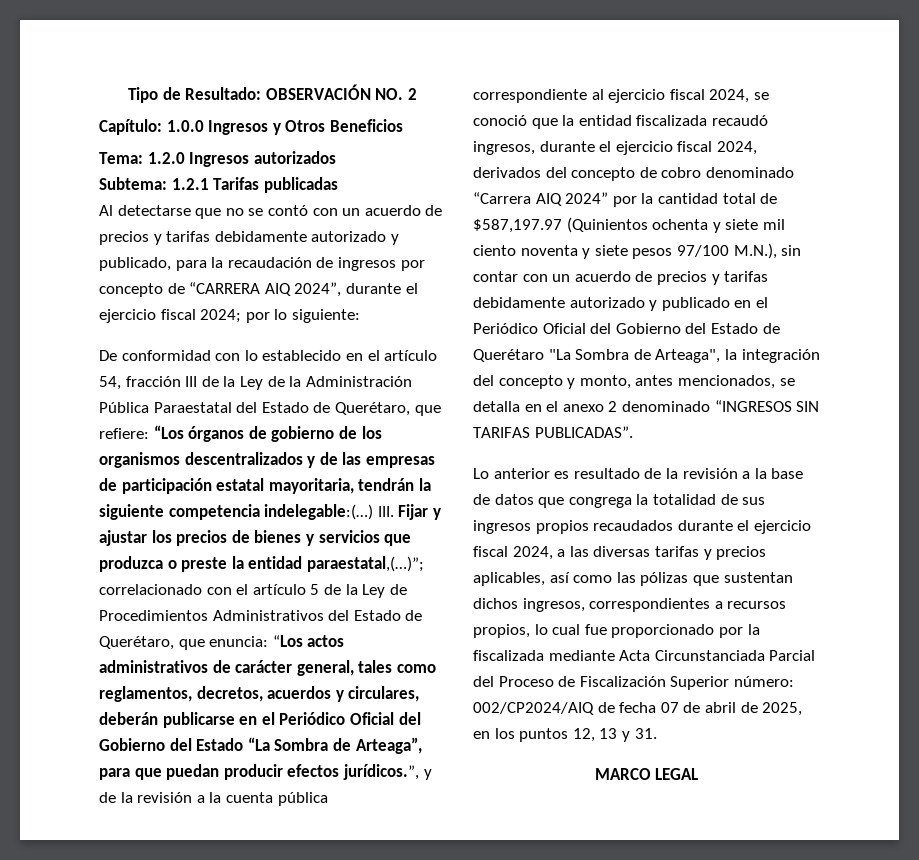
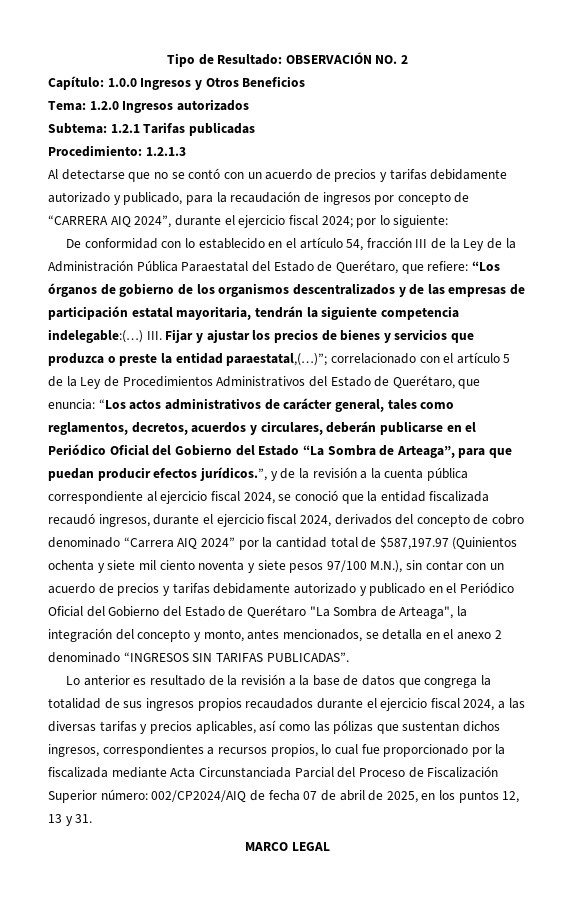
+ Procedimiento: 1.2.1.3

